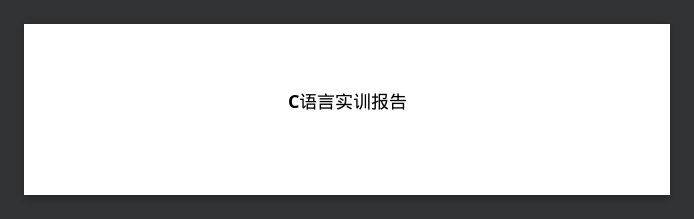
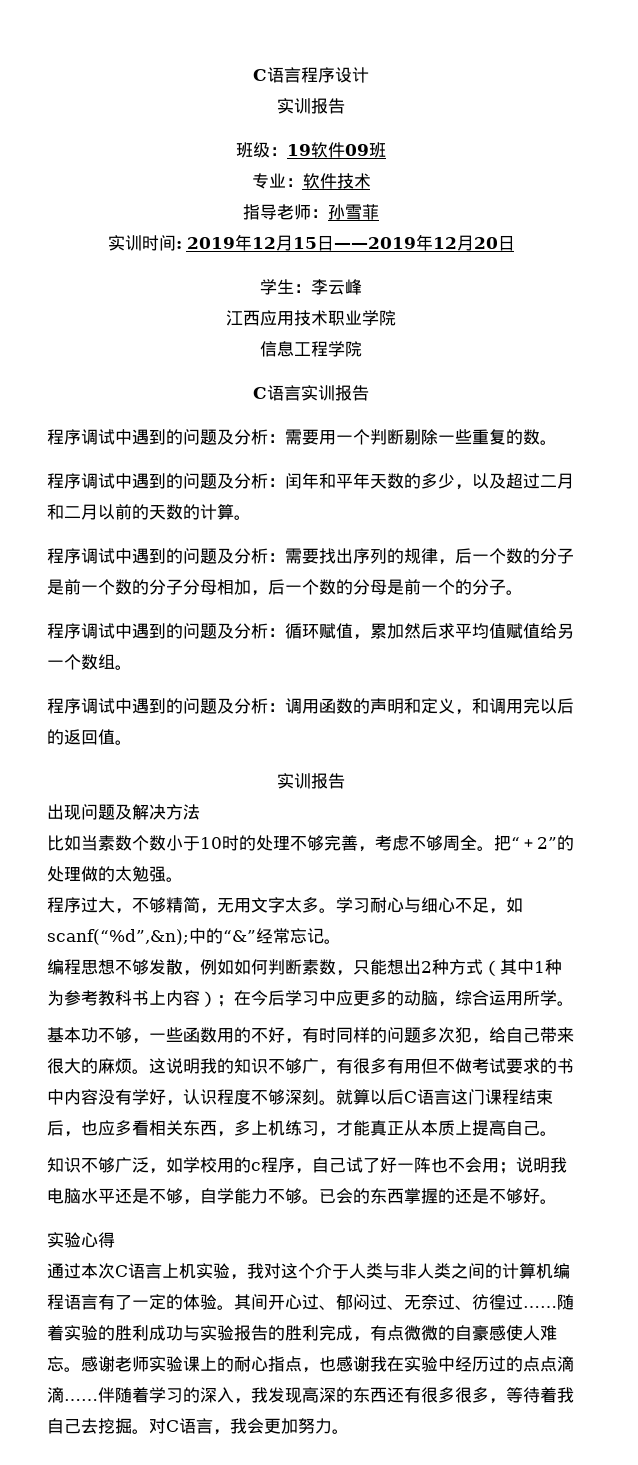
+ C语言程序设计
+ 实训报告
+ 班级：19软件09班
+ 专业：软件技术
+ 指导老师：孙雪菲
+ 实训时间: 2019年12月15日——2019年12月20日
+ 学生：李云峰
+ 江西应用技术职业学院
+ 信息工程学院
  C语言实训报告
+ 程序调试中遇到的问题及分析：需要用一个判断剔除一些重复的数。
+ 程序调试中遇到的问题及分析：闰年和平年天数的多少，以及超过二月和二月以前的天数的计算。
+ 程序调试中遇到的问题及分析：需要找出序列的规律，后一个数的分子是前一个数的分子分母相加，后一个数的分母是前一个的分子。
+ 程序调试中遇到的问题及分析：循环赋值，累加然后求平均值赋值给另一个数组。
+ 程序调试中遇到的问题及分析：调用函数的声明和定义，和调用完以后的返回值。
+ 实训报告
+ 出现问题及解决方法
+ 比如当素数个数小于10时的处理不够完善，考虑不够周全。把“＋2”的处理做的太勉强。
+ 程序过大，不够精简，无用文字太多。学习耐心与细心不足，如scanf(“%d”,&n);中的“&”经常忘记。
+ 编程思想不够发散，例如如何判断素数，只能想出2种方式（其中1种为参考教科书上内容）；在今后学习中应更多的动脑，综合运用所学。
+ 基本功不够，一些函数用的不好，有时同样的问题多次犯，给自己带来很大的麻烦。这说明我的知识不够广，有很多有用但不做考试要求的书中内容没有学好，认识程度不够深刻。就算以后C语言这门课程结束后，也应多看相关东西，多上机练习，才能真正从本质上提高自己。
+ 知识不够广泛，如学校用的c程序，自己试了好一阵也不会用；说明我电脑水平还是不够，自学能力不够。已会的东西掌握的还是不够好。
+ 实验心得
+ 通过本次C语言上机实验，我对这个介于人类与非人类之间的计算机编程语言有了一定的体验。其间开心过、郁闷过、无奈过、彷徨过……随着实验的胜利成功与实验报告的胜利完成，有点微微的自豪感使人难忘。感谢老师实验课上的耐心指点，也感谢我在实验中经历过的点点滴滴……伴随着学习的深入，我发现高深的东西还有很多很多，等待着我自己去挖掘。对C语言，我会更加努力。

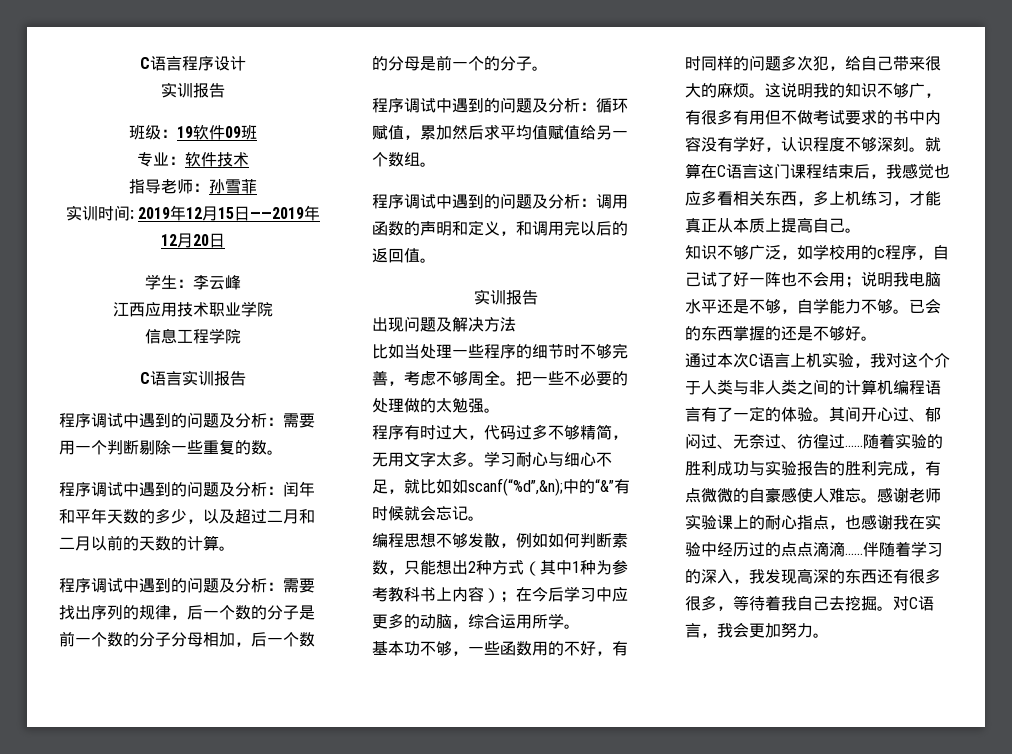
- 比如当素数个数小于10时的处理不够完善，考虑不够周全。
+ 比如当处理一些程序的细节时不够完善，考虑不够周全。
- 把“＋2”的处理做的太勉强。
+ 把一些不必要的处理做的太勉强。
- 程序过大，不够精简，无用文字太多。
+ 程序有时过大，代码过多不够精简，无用文字太多。
- 学习耐心与细心不足，如scanf(“%d”,&n);中的“&”经常忘记。
+ 学习耐心与细心不足，就比如如scanf(“%d”,&n);中的“&”有时候就会忘记。
- 就算以后C语言这门课程结束后，也应多看相关东西，多上机练习，才能真正从本质上提高自己。
+ 就算在C语言这门课程结束后，我感觉也应多看相关东西，多上机练习，才能真正从本质上提高自己。
- 实验心得

